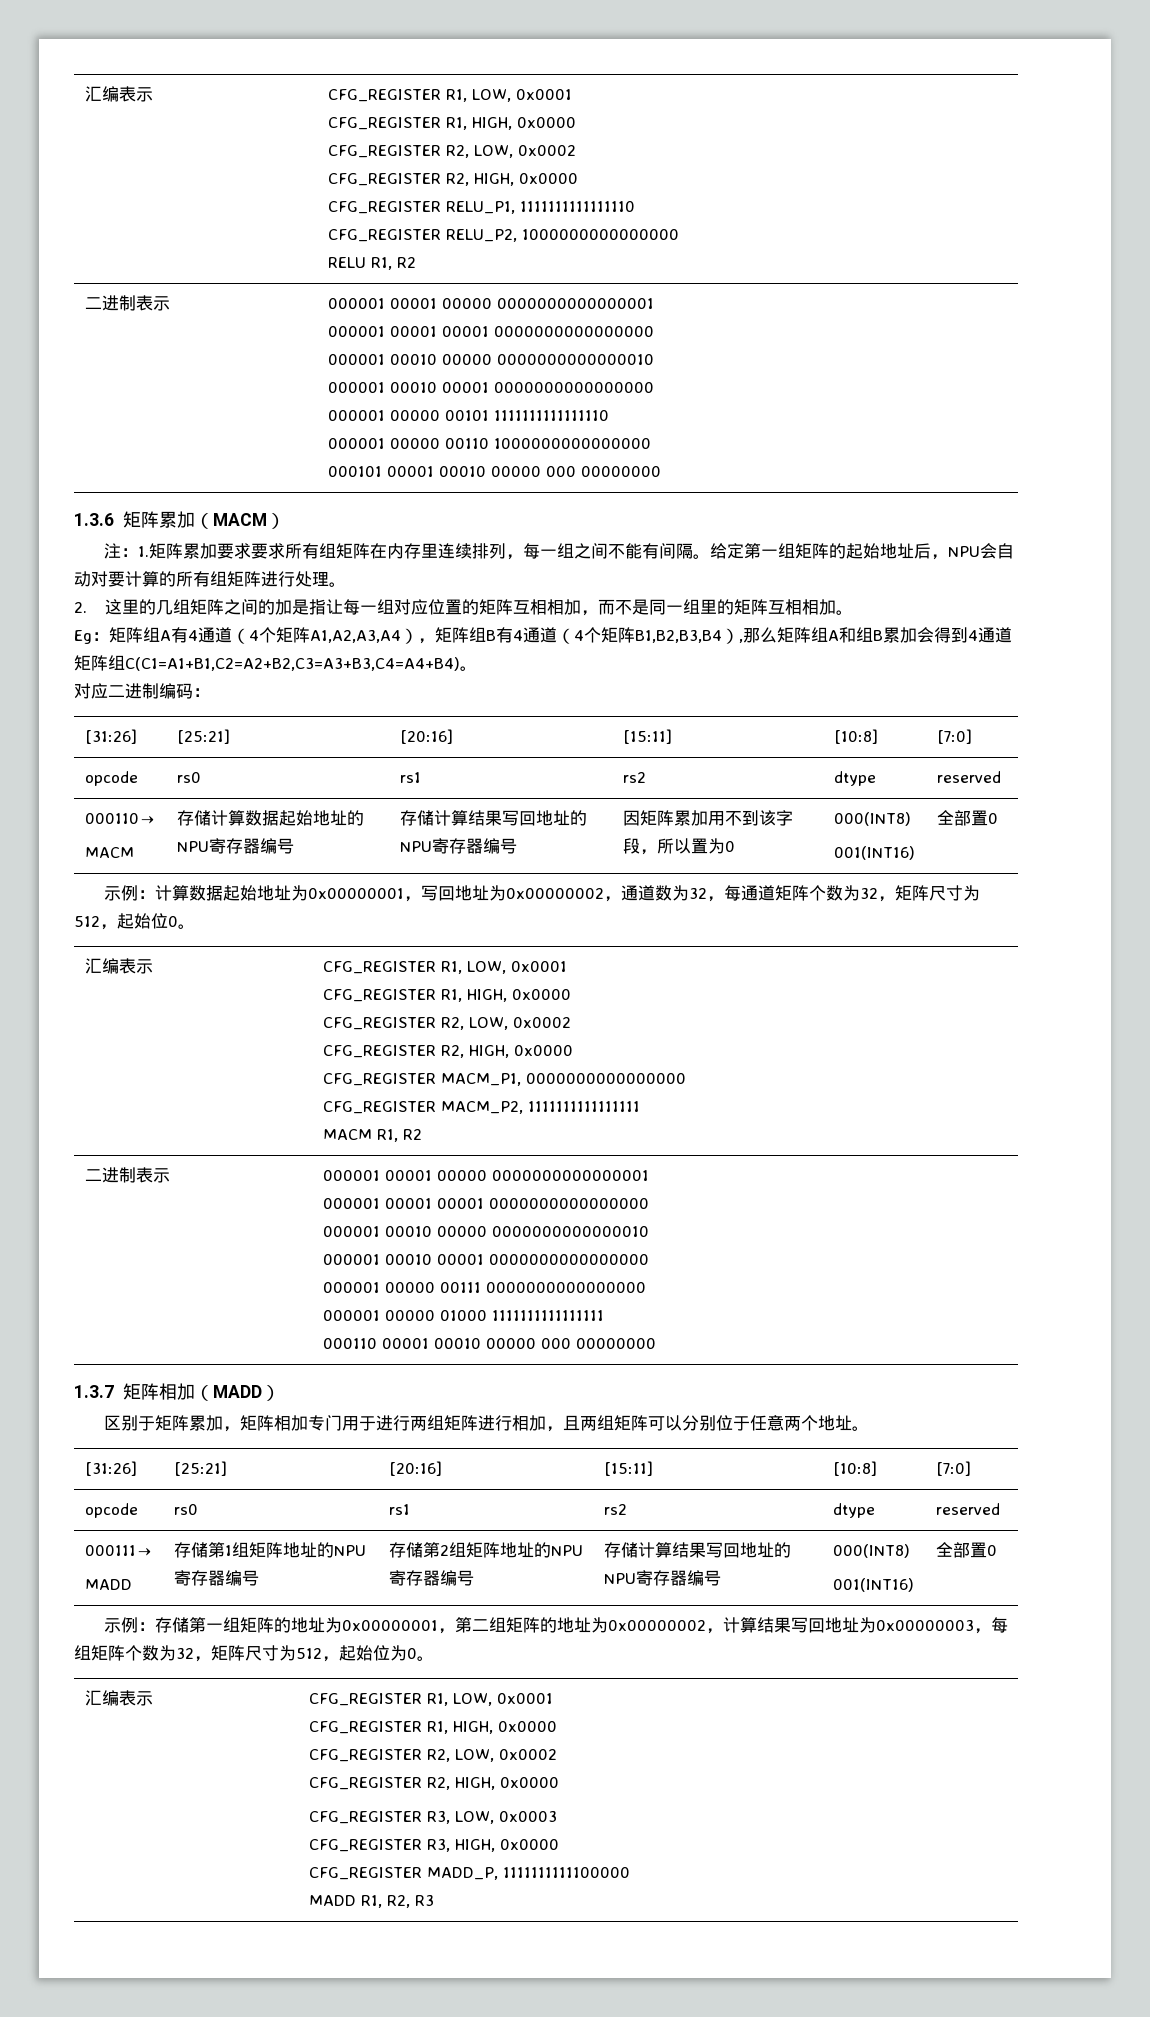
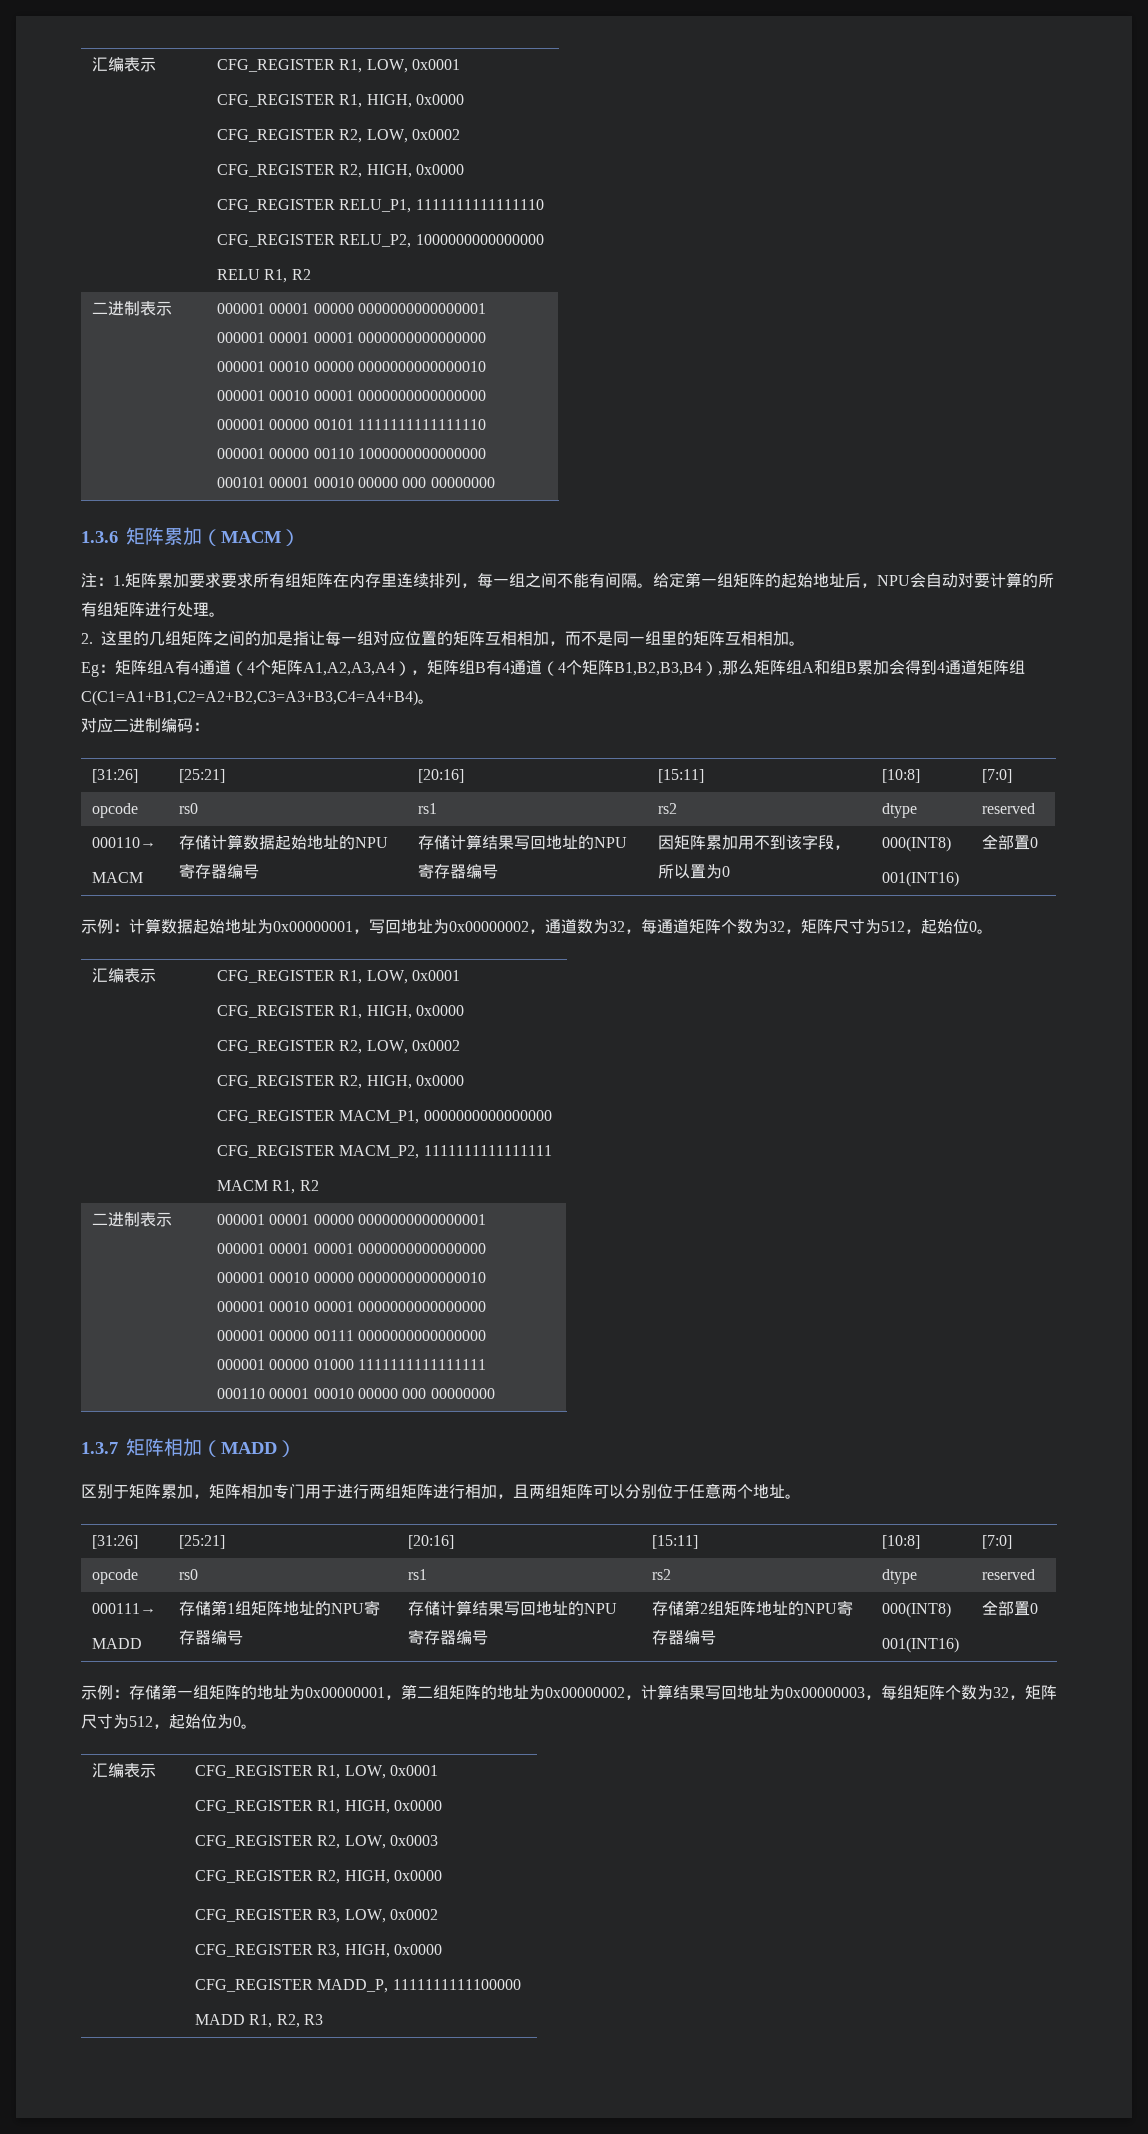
  000111→
- MADD | 存储第1组矩阵地址的NPU寄存器编号 | 存储第2组矩阵地址的NPU寄存器编号 | 存储计算结果写回地址的NPU寄存器编号 | 000(INT8)
+ MADD | 存储第1组矩阵地址的NPU寄存器编号 | 存储计算结果写回地址的NPU寄存器编号 | 存储第2组矩阵地址的NPU寄存器编号 | 000(INT8)
  存储第一组矩阵的地址为0x00000001，第二组矩阵的地址为0x00000002，计算结果写回地址为0x00000003，每组矩阵个数为32，矩阵尺寸为512，起始位为0。
  汇编表示 | CFG_REGISTER R1, LOW, 0x0001
  CFG_REGISTER R1, HIGH, 0x0000
- CFG_REGISTER R2, LOW, 0x0002
+ CFG_REGISTER R2, LOW, 0x0003
  CFG_REGISTER R2, HIGH, 0x0000
- CFG_REGISTER R3, LOW, 0x0003
+ CFG_REGISTER R3, LOW, 0x0002

